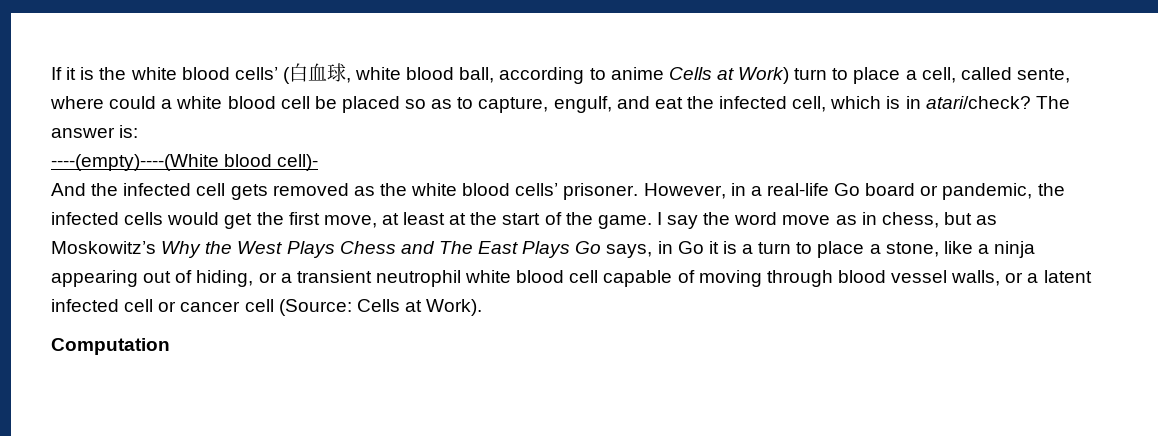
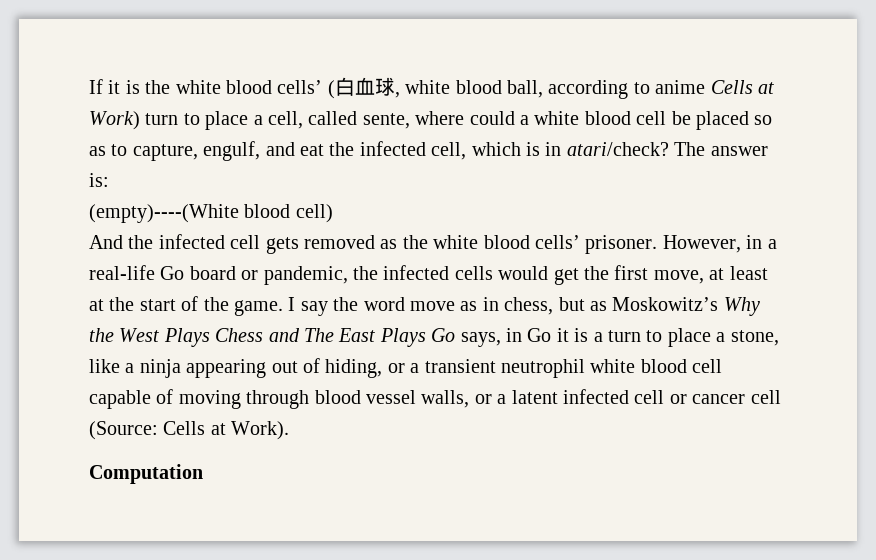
- ----(empty)----(White blood cell)-
+ (empty)----(White blood cell)

